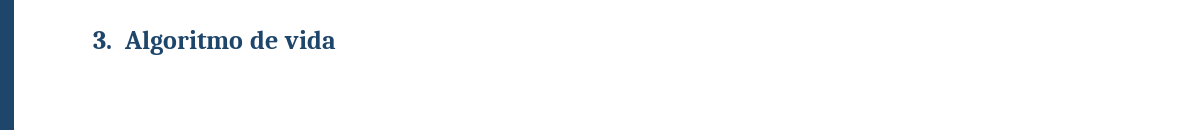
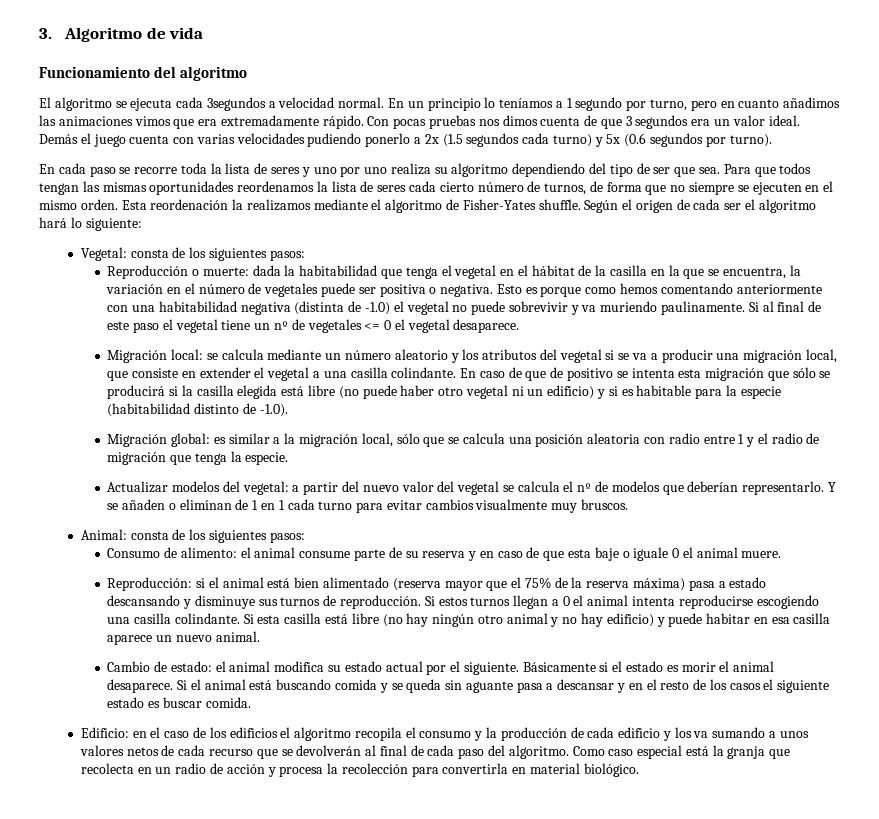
+ Funcionamiento del algoritmo
+ El algoritmo se ejecuta cada 3segundos a velocidad normal. En un principio lo teníamos a 1 segundo por turno, pero en cuanto añadimos las animaciones vimos que era extremadamente rápido. Con pocas pruebas nos dimos cuenta de que 3 segundos era un valor ideal. Demás el juego cuenta con varias velocidades pudiendo ponerlo a 2x (1.5 segundos cada turno) y 5x (0.6 segundos por turno).
+ En cada paso se recorre toda la lista de seres y uno por uno realiza su algoritmo dependiendo del tipo de ser que sea. Para que todos tengan las mismas oportunidades reordenamos la lista de seres cada cierto número de turnos, de forma que no siempre se ejecuten en el mismo orden. Esta reordenación la realizamos mediante el algoritmo de Fisher-Yates shuffle. Según el origen de cada ser el algoritmo hará lo siguiente:
+ Vegetal: consta de los siguientes pasos:
+ Reproducción o muerte: dada la habitabilidad que tenga el vegetal en el hábitat de la casilla en la que se encuentra, la variación en el número de vegetales puede ser positiva o negativa. Esto es porque como hemos comentando anteriormente con una habitabilidad negativa (distinta de -1.0) el vegetal no puede sobrevivir y va muriendo paulinamente. Si al final de este paso el vegetal tiene un nº de vegetales <= 0 el vegetal desaparece.
+ Migración local: se calcula mediante un número aleatorio y los atributos del vegetal si se va a producir una migración local, que consiste en extender el vegetal a una casilla colindante. En caso de que de positivo se intenta esta migración que sólo se producirá si la casilla elegida está libre (no puede haber otro vegetal ni un edificio) y si es habitable para la especie (habitabilidad distinto de -1.0).
+ Migración global: es similar a la migración local, sólo que se calcula una posición aleatoria con radio entre 1 y el radio de migración que tenga la especie.
+ Actualizar modelos del vegetal: a partir del nuevo valor del vegetal se calcula el nº de modelos que deberían representarlo. Y se añaden o eliminan de 1 en 1 cada turno para evitar cambios visualmente muy bruscos.
+ Animal: consta de los siguientes pasos:
+ Consumo de alimento: el animal consume parte de su reserva y en caso de que esta baje o iguale 0 el animal muere.
+ Reproducción: si el animal está bien alimentado (reserva mayor que el 75% de la reserva máxima) pasa a estado descansando y disminuye sus turnos de reproducción. Si estos turnos llegan a 0 el animal intenta reproducirse escogiendo una casilla colindante. Si esta casilla está libre (no hay ningún otro animal y no hay edificio) y puede habitar en esa casilla aparece un nuevo animal.
+ Cambio de estado: el animal modifica su estado actual por el siguiente. Básicamente si el estado es morir el animal desaparece. Si el animal está buscando comida y se queda sin aguante pasa a descansar y en el resto de los casos el siguiente estado es buscar comida.
+ Edificio: en el caso de los edificios el algoritmo recopila el consumo y la producción de cada edificio y los va sumando a unos valores netos de cada recurso que se devolverán al final de cada paso del algoritmo. Como caso especial está la granja que recolecta en un radio de acción y procesa la recolección para convertirla en material biológico.

